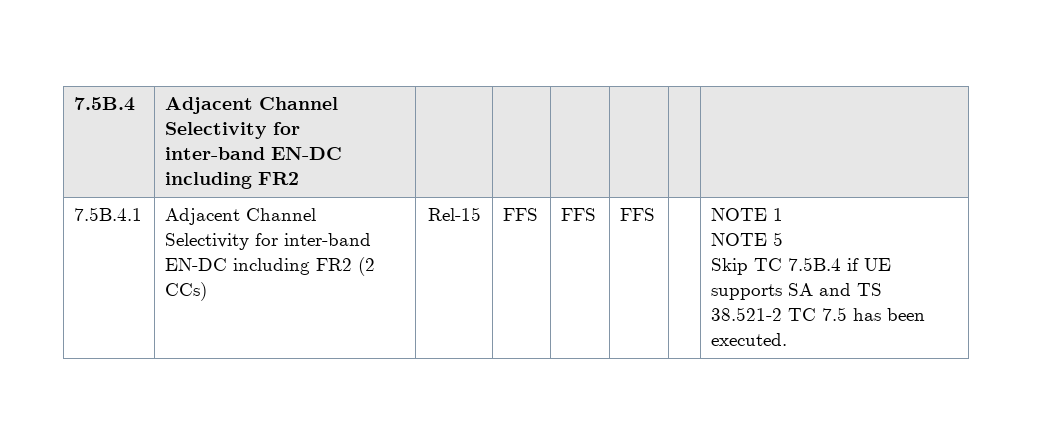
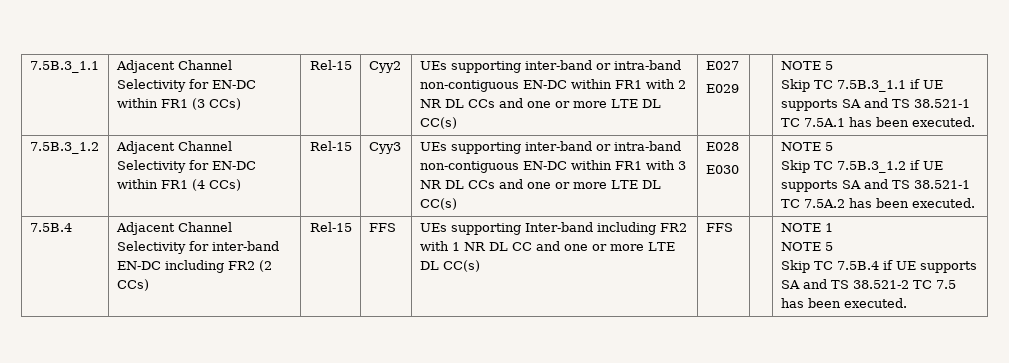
- 7.5B.4 | Adjacent Channel Selectivity for inter-band EN-DC including FR2 | | | | | |
- 7.5B.4.1 | Adjacent Channel Selectivity for inter-band EN-DC including FR2 (2 CCs) | Rel-15 | FFS | FFS | FFS | | NOTE 1
+ 7.5B.3_1.1 | Adjacent Channel Selectivity for EN-DC within FR1 (3 CCs) | Rel-15 | Cyy2 | UEs supporting inter-band or intra-band non-contiguous EN-DC within FR1 with 2 NR DL CCs and one or more LTE DL CC(s) | E027
+ E029 | | NOTE 5
+ Skip TC 7.5B.3_1.1 if UE supports SA and TS 38.521-1 TC 7.5A.1 has been executed.
+ 7.5B.3_1.2 | Adjacent Channel Selectivity for EN-DC within FR1 (4 CCs) | Rel-15 | Cyy3 | UEs supporting inter-band or intra-band non-contiguous EN-DC within FR1 with 3 NR DL CCs and one or more LTE DL CC(s) | E028
+ E030 | | NOTE 5
+ Skip TC 7.5B.3_1.2 if UE supports SA and TS 38.521-1 TC 7.5A.2 has been executed.
+ 7.5B.4 | Adjacent Channel Selectivity for inter-band EN-DC including FR2 (2 CCs) | Rel-15 | FFS | UEs supporting Inter-band including FR2 with 1 NR DL CC and one or more LTE DL CC(s) | FFS | | NOTE 1

